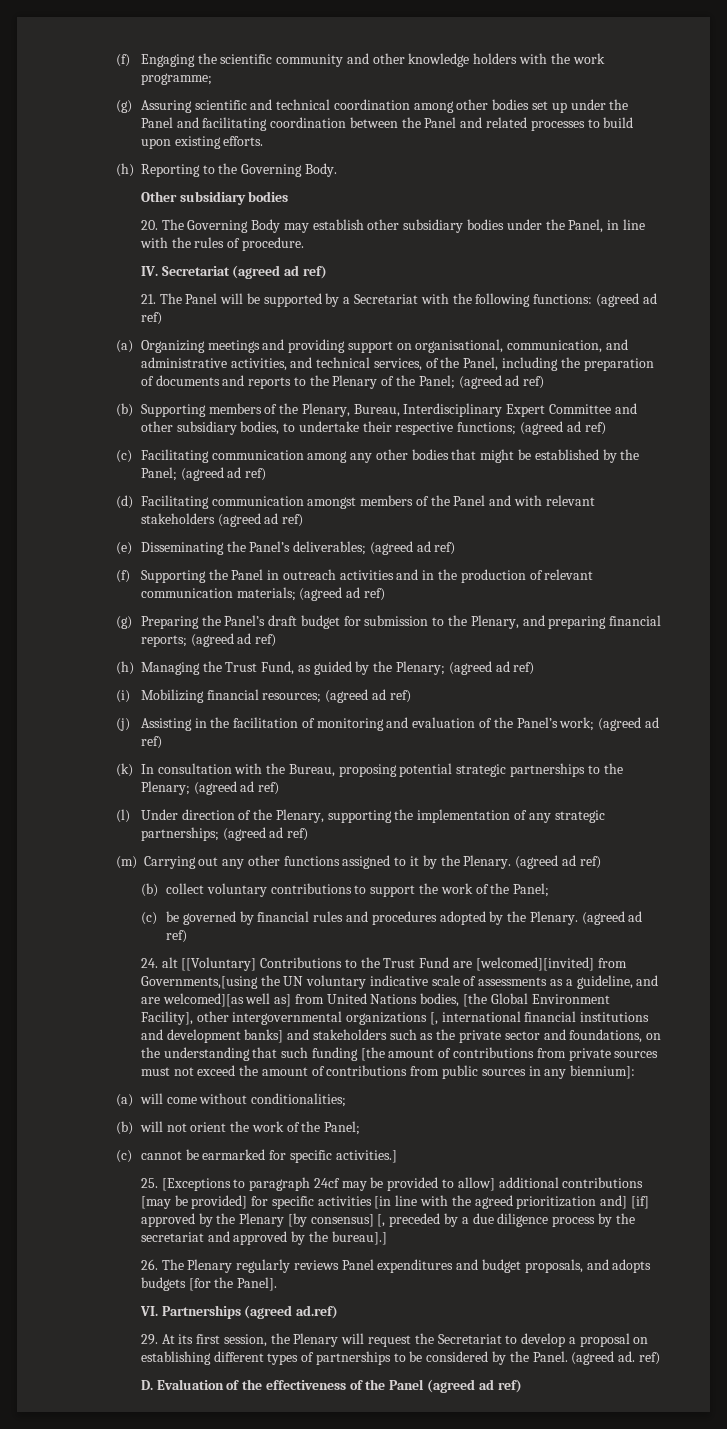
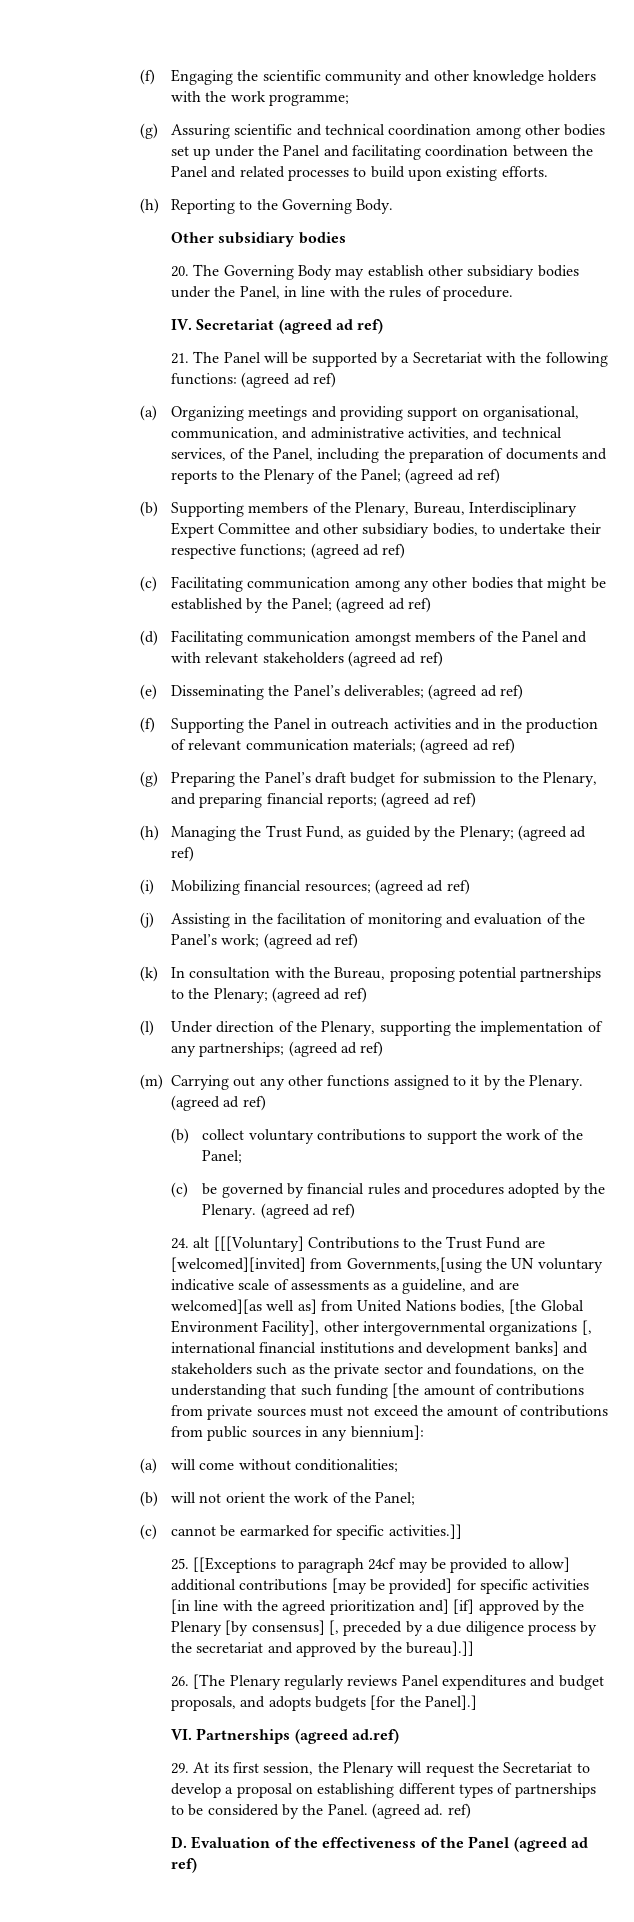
- (k) In consultation with the Bureau, proposing potential strategic partnerships to the Plenary; (agreed ad ref)
+ (k) In consultation with the Bureau, proposing potential partnerships to the Plenary; (agreed ad ref)
- (l) Under direction of the Plenary, supporting the implementation of any strategic partnerships; (agreed ad ref)
+ (l) Under direction of the Plenary, supporting the implementation of any partnerships; (agreed ad ref)
- 24. alt [[Voluntary] Contributions to the Trust Fund are [welcomed][invited] from Governments,[using the UN voluntary indicative scale of assessments as a guideline, and are welcomed][as well as] from United Nations bodies, [the Global Environment Facility], other intergovernmental organizations [, international financial institutions and development banks] and stakeholders such as the private sector and foundations, on the understanding that such funding [the amount of contributions from private sources must not exceed the amount of contributions from public sources in any biennium]:
+ 24. alt [[[Voluntary] Contributions to the Trust Fund are [welcomed][invited] from Governments,[using the UN voluntary indicative scale of assessments as a guideline, and are welcomed][as well as] from United Nations bodies, [the Global Environment Facility], other intergovernmental organizations [, international financial institutions and development banks] and stakeholders such as the private sector and foundations, on the understanding that such funding [the amount of contributions from private sources must not exceed the amount of contributions from public sources in any biennium]:
- (c) cannot be earmarked for specific activities.]
+ (c) cannot be earmarked for specific activities.]]
- 25. [Exceptions to paragraph 24cf may be provided to allow] additional contributions [may be provided] for specific activities [in line with the agreed prioritization and] [if] approved by the Plenary [by consensus] [, preceded by a due diligence process by the secretariat and approved by the bureau].]
+ 25. [[Exceptions to paragraph 24cf may be provided to allow] additional contributions [may be provided] for specific activities [in line with the agreed prioritization and] [if] approved by the Plenary [by consensus] [, preceded by a due diligence process by the secretariat and approved by the bureau].]]
- 26. The Plenary regularly reviews Panel expenditures and budget proposals, and adopts budgets [for the Panel].
+ 26. [The Plenary regularly reviews Panel expenditures and budget proposals, and adopts budgets [for the Panel].]

